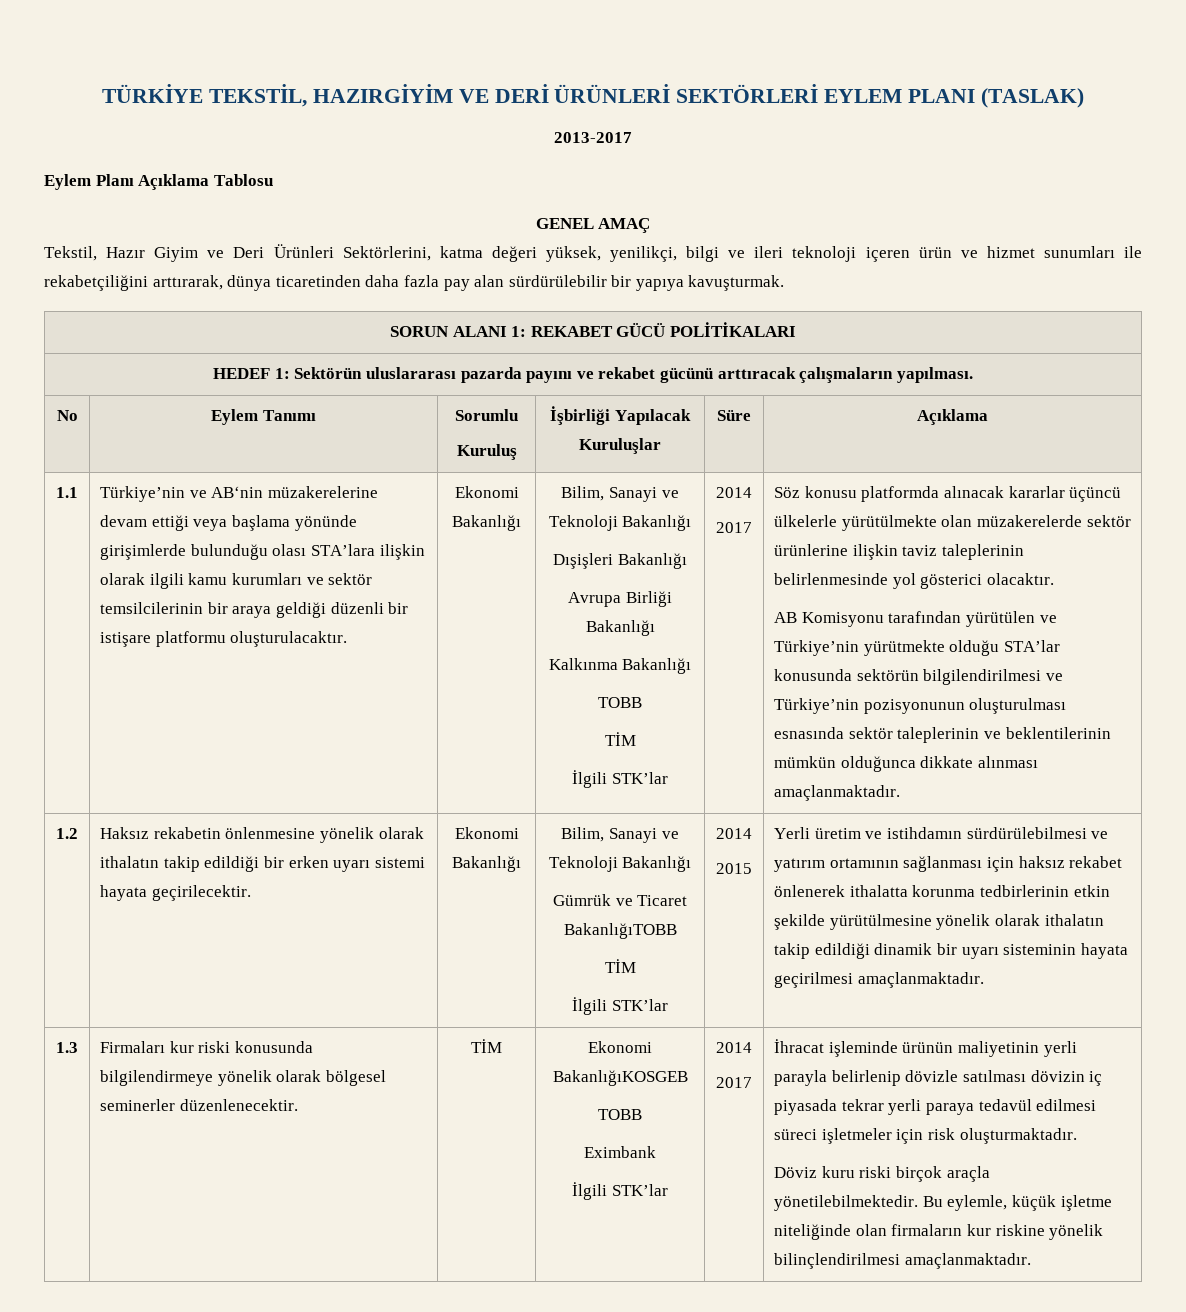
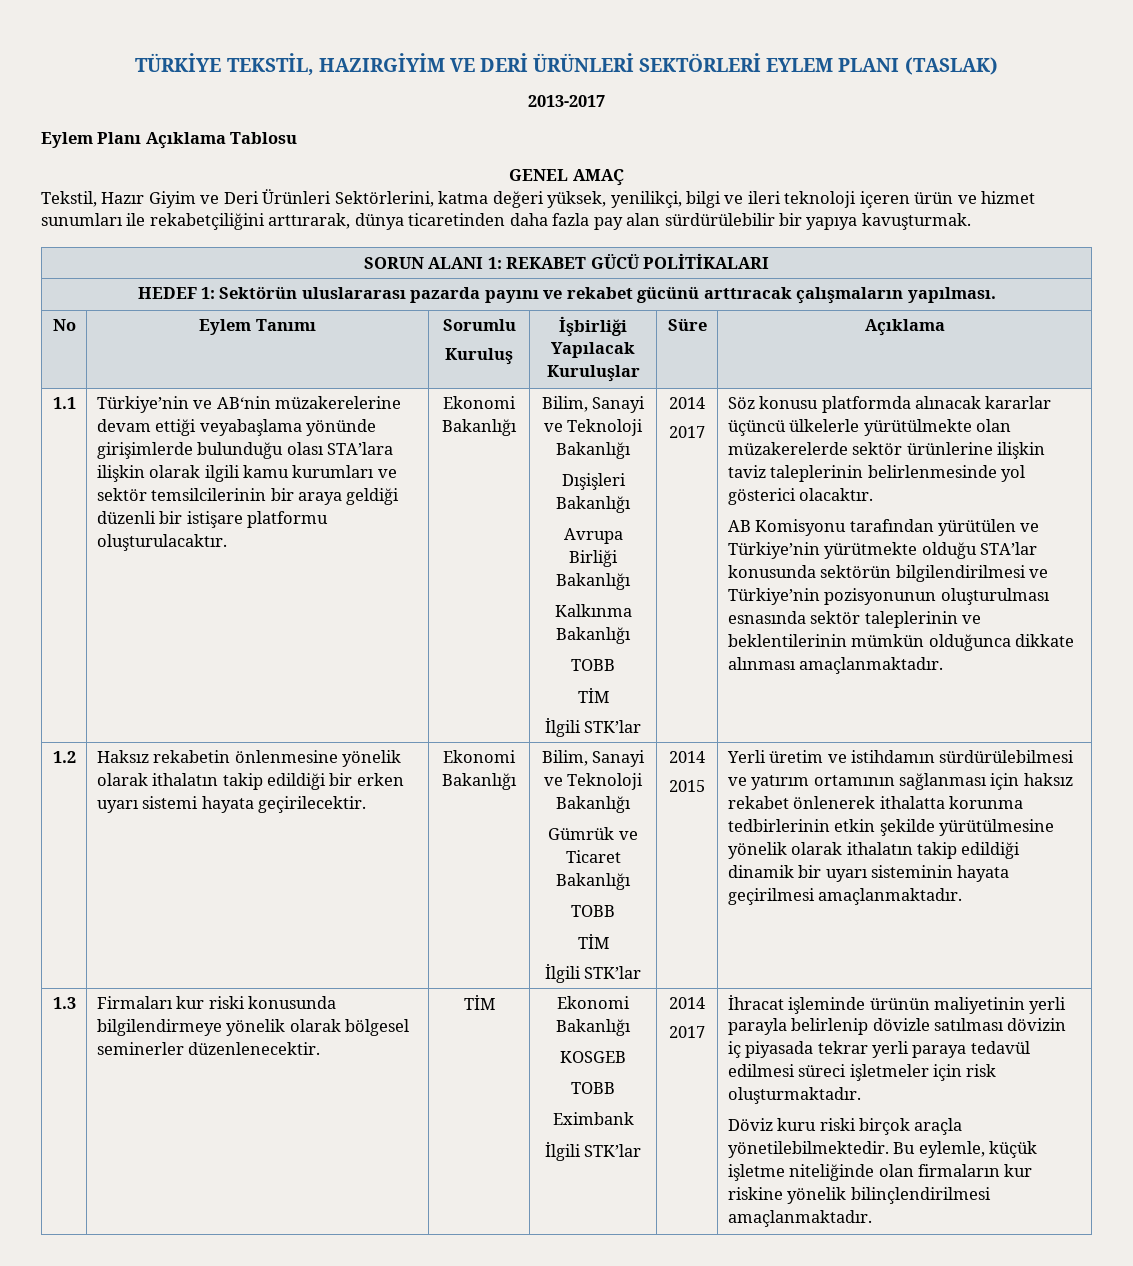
- Türkiye’nin ve AB‘nin müzakerelerine devam ettiği veya başlama yönünde girişimlerde bulunduğu olası STA’lara ilişkin olarak ilgili kamu kurumları ve sektör temsilcilerinin bir araya geldiği düzenli bir istişare platformu oluşturulacaktır.
+ Türkiye’nin ve AB‘nin müzakerelerine devam ettiği veyabaşlama yönünde girişimlerde bulunduğu olası STA’lara ilişkin olarak ilgili kamu kurumları ve sektör temsilcilerinin bir araya geldiği düzenli bir istişare platformu oluşturulacaktır.
- Gümrük ve Ticaret BakanlığıTOBB
+ Gümrük ve Ticaret Bakanlığı
+ TOBB
- TİM | Ekonomi BakanlığıKOSGEB
+ TİM | Ekonomi Bakanlığı
+ KOSGEB

